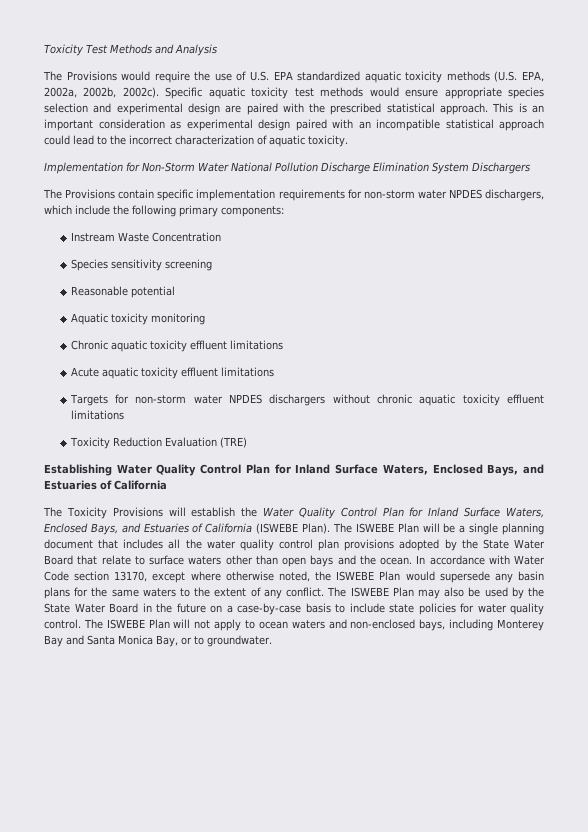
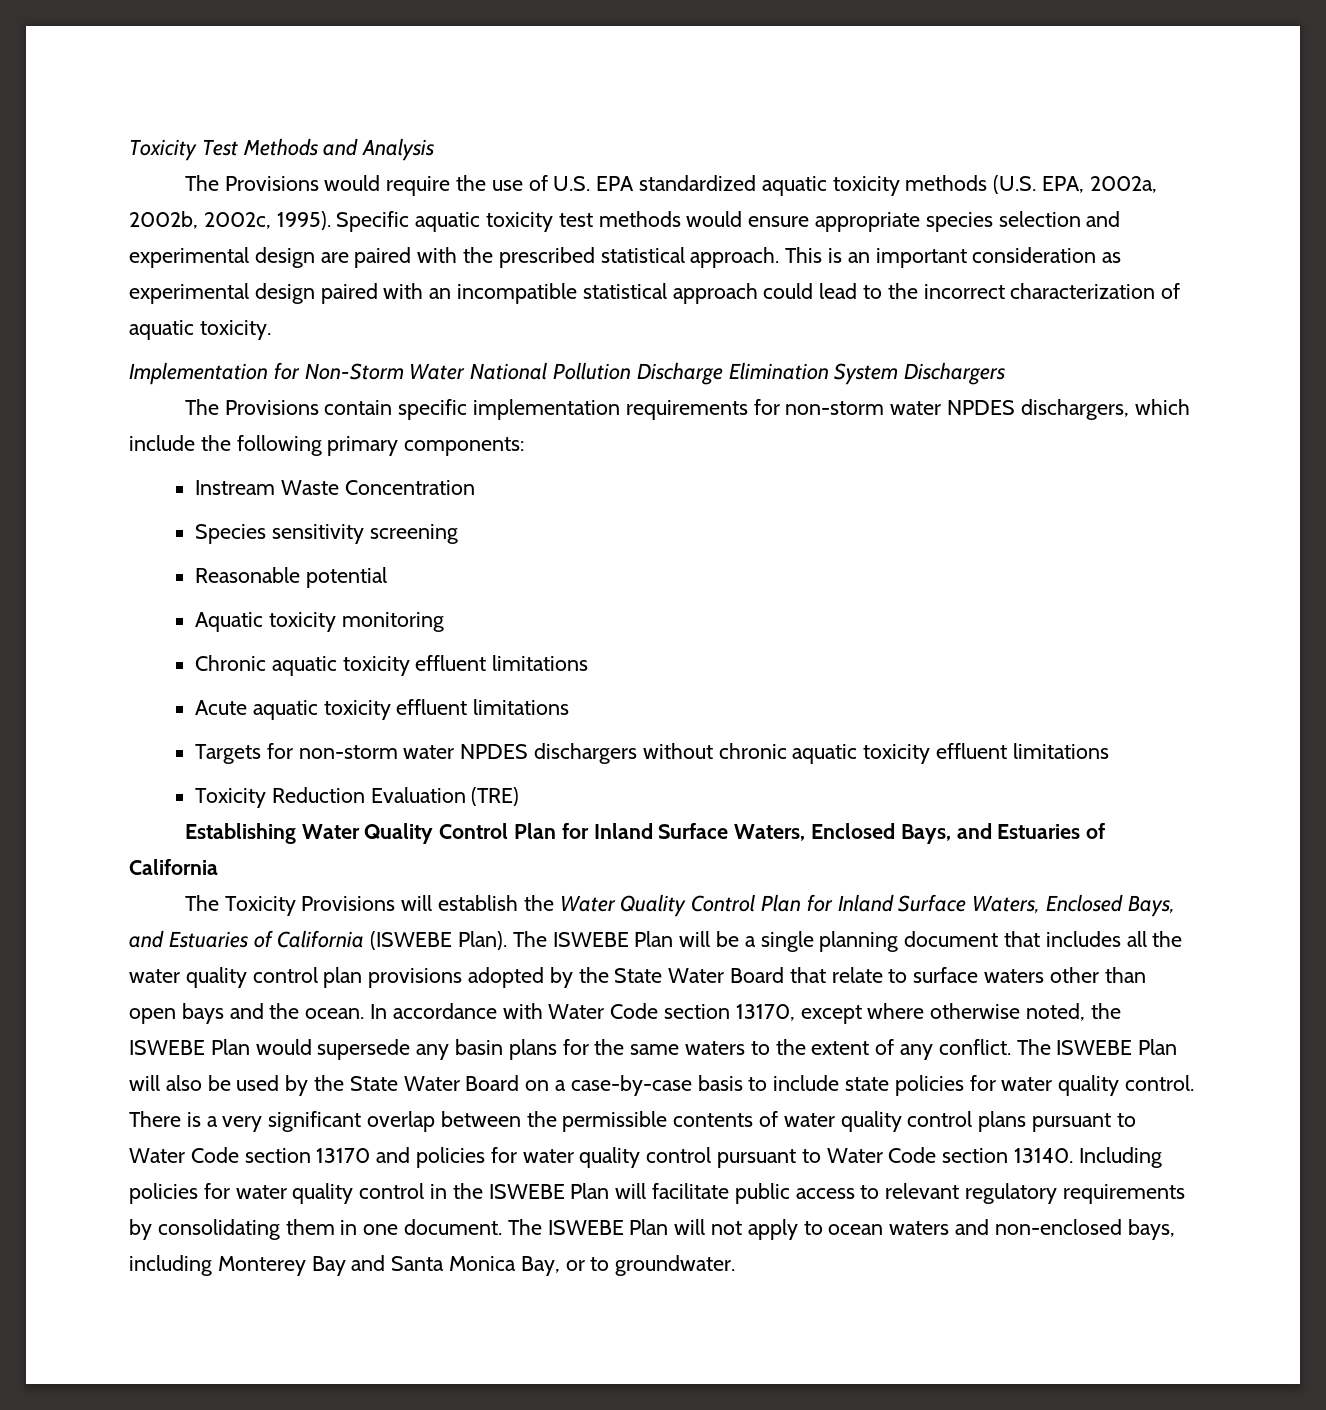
- The Provisions would require the use of U.S. EPA standardized aquatic toxicity methods (U.S. EPA, 2002a, 2002b, 2002c).
+ The Provisions would require the use of U.S. EPA standardized aquatic toxicity methods (U.S. EPA, 2002a, 2002b, 2002c, 1995).
- The ISWEBE Plan may also be used by the State Water Board in the future on a case-by-case basis to include state policies for water quality control.
+ The ISWEBE Plan will also be used by the State Water Board on a case-by-case basis to include state policies for water quality control.
+ There is a very significant overlap between the permissible contents of water quality control plans pursuant to Water Code section 13170 and policies for water quality control pursuant to Water Code section 13140. Including policies for water quality control in the ISWEBE Plan will facilitate public access to relevant regulatory requirements by consolidating them in one document.

